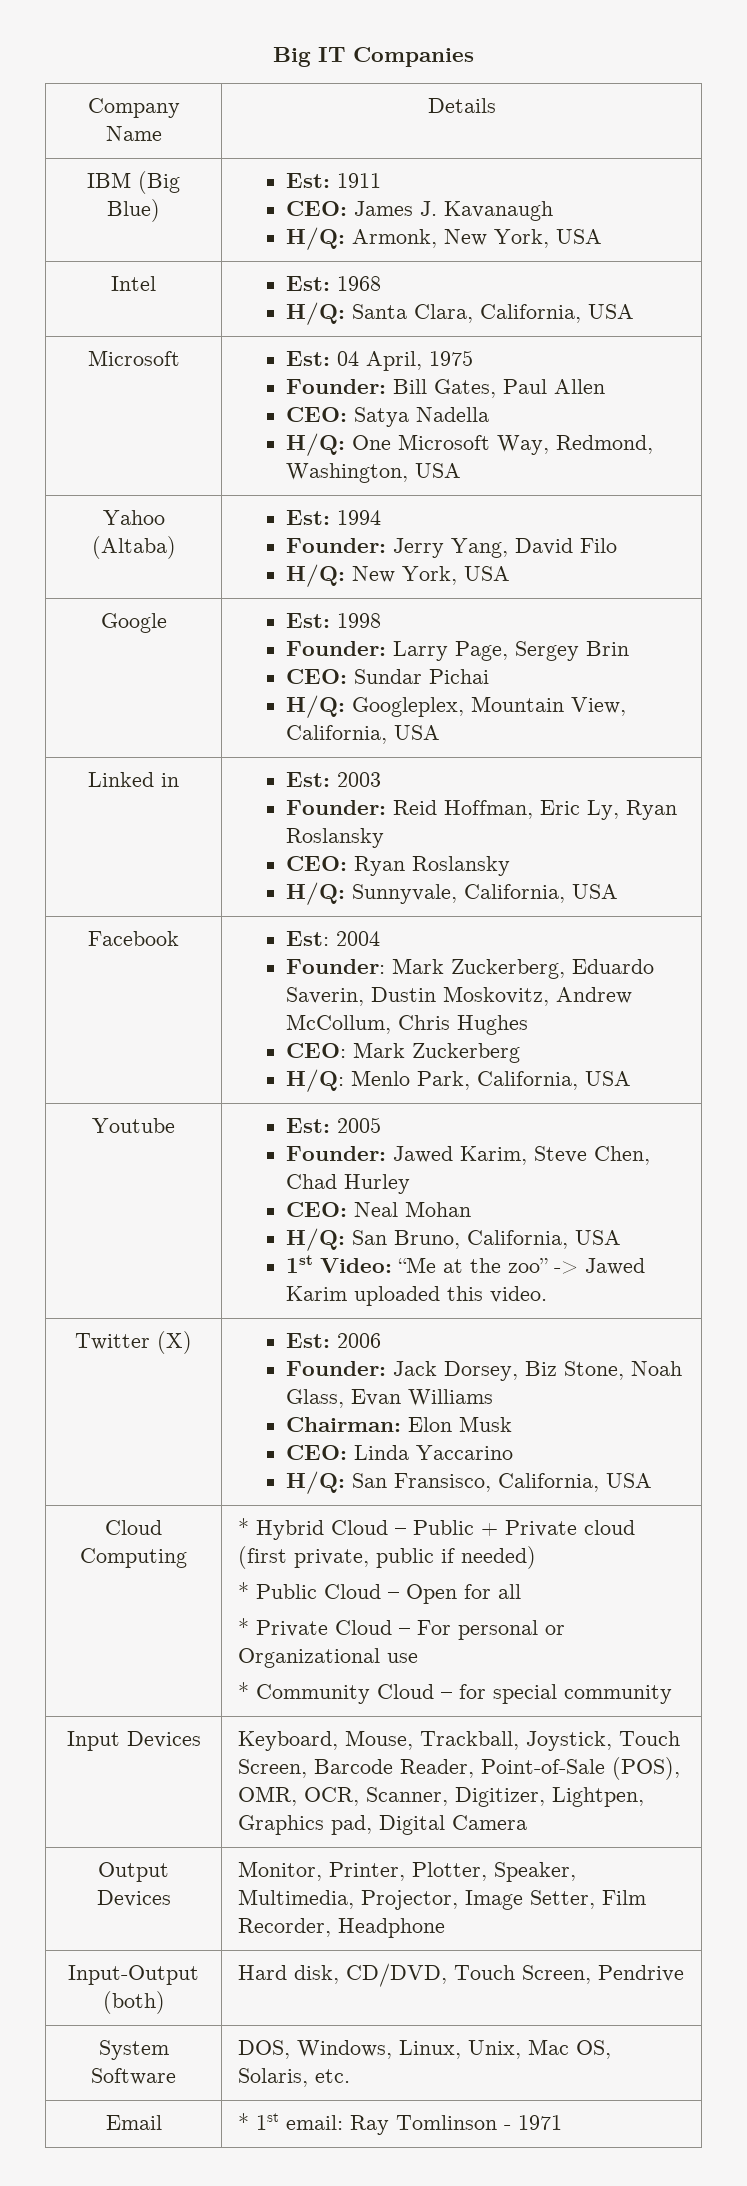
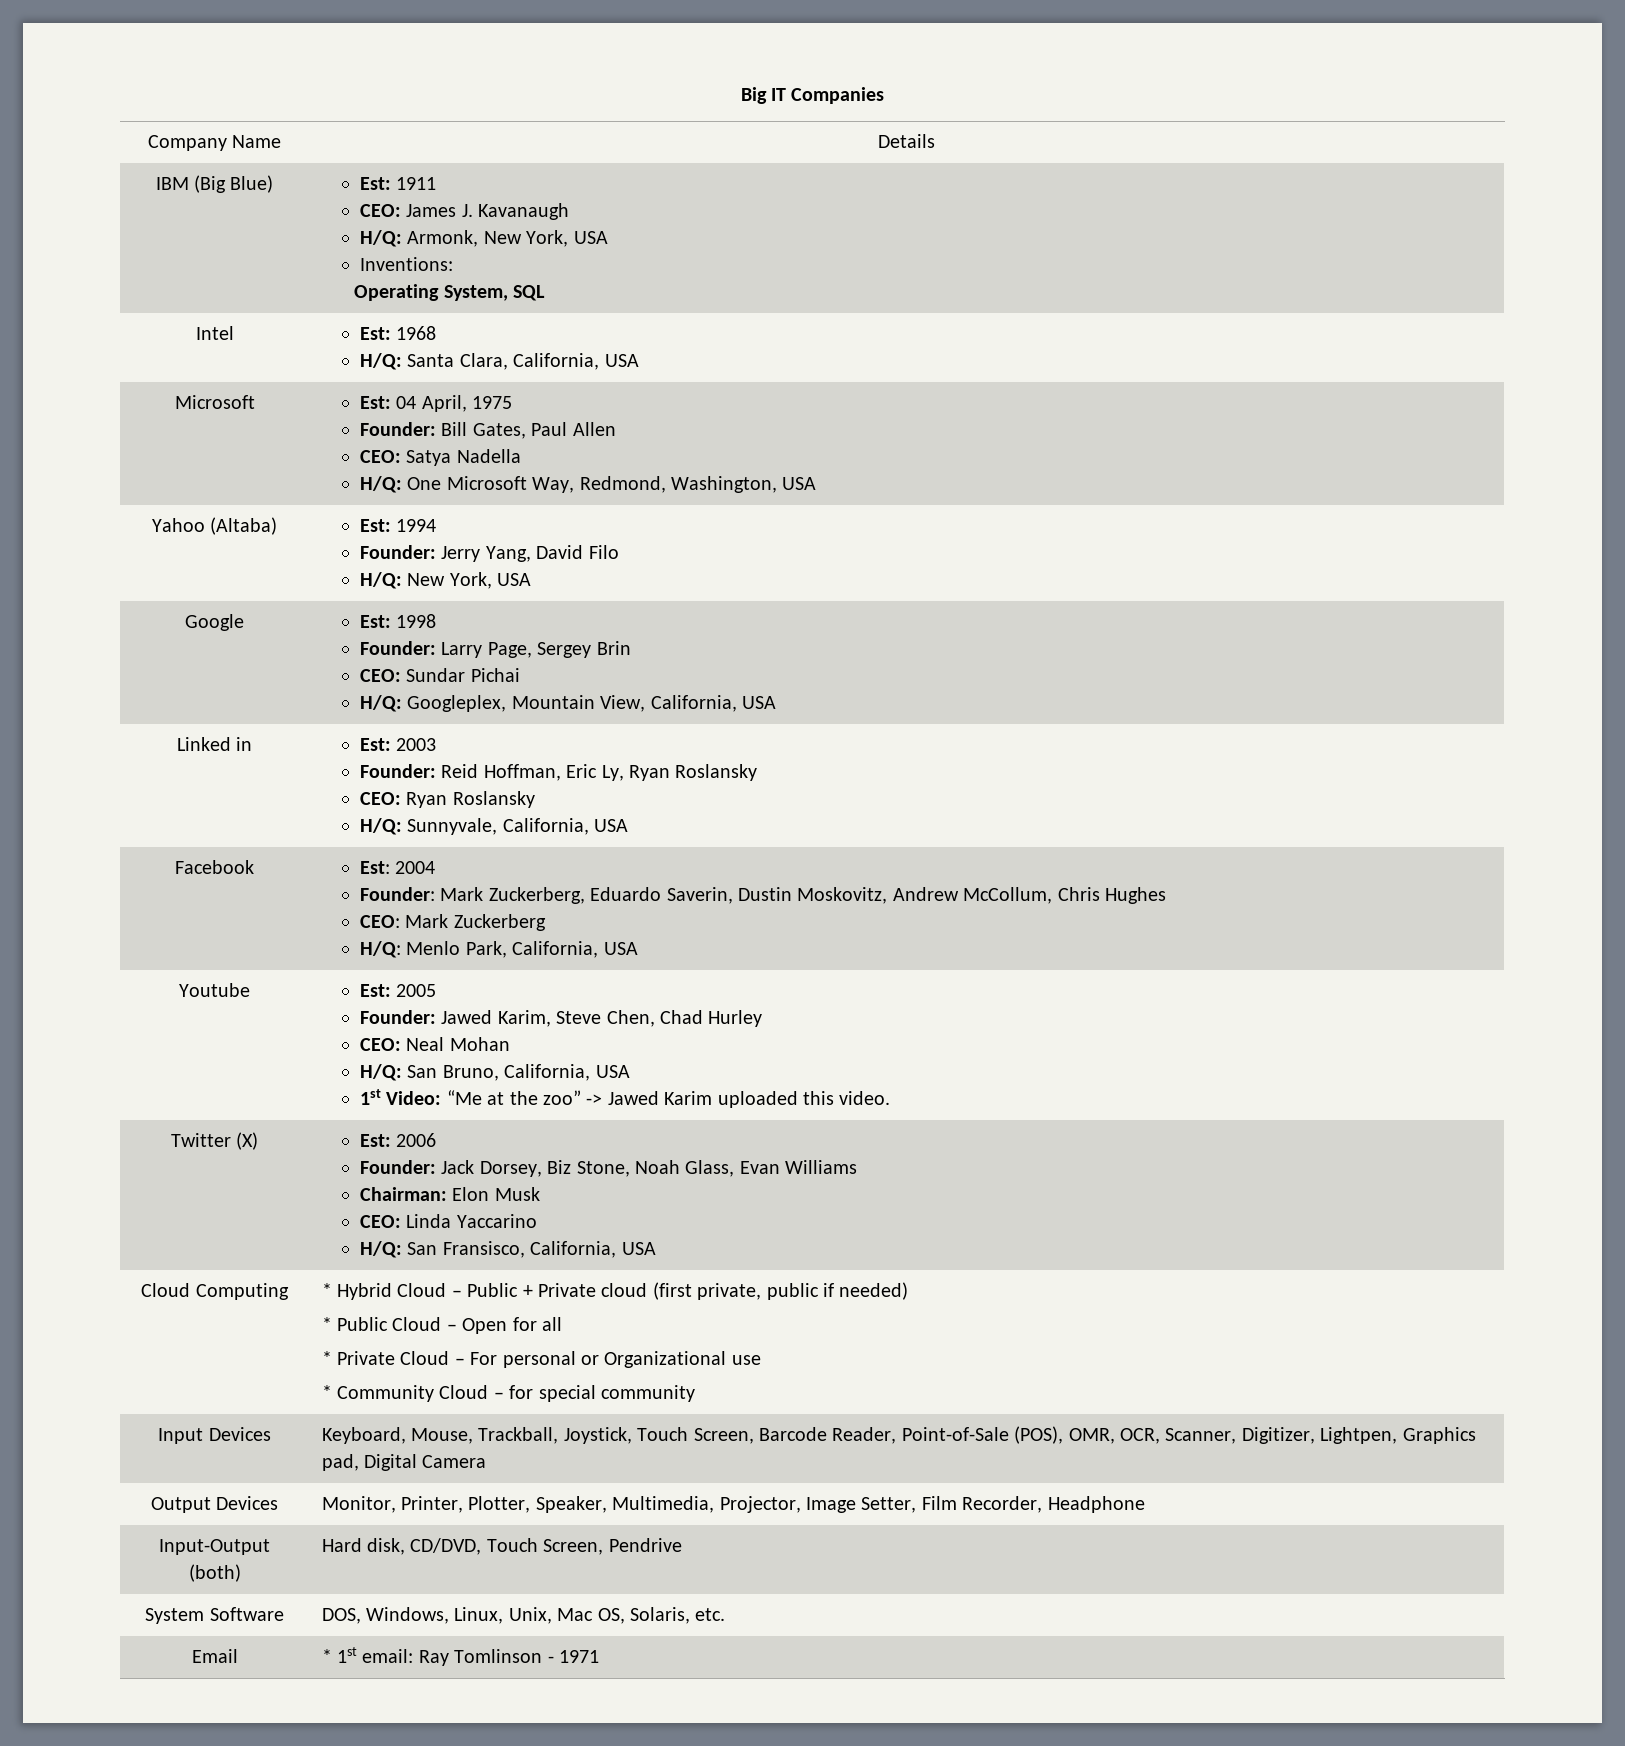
  IBM (Big Blue) | Est: 1911
  CEO: James J. Kavanaugh
  H/Q: Armonk, New York, USA
+ Inventions:
+ Operating System, SQL

